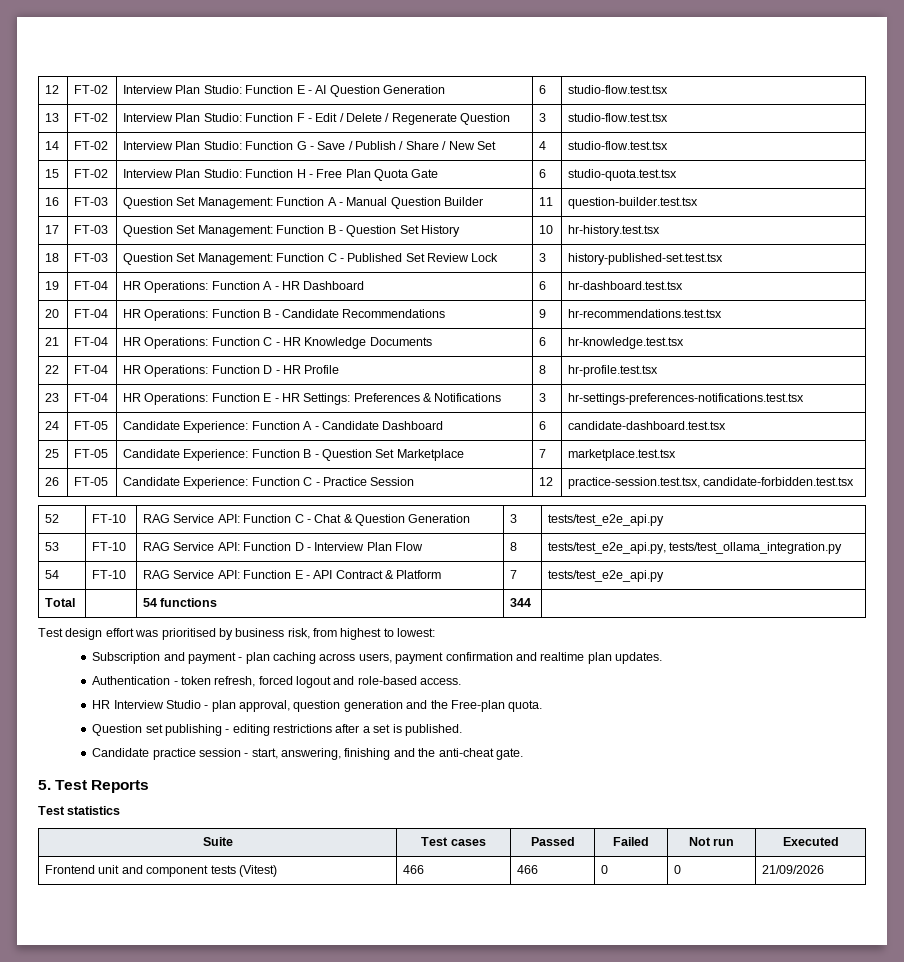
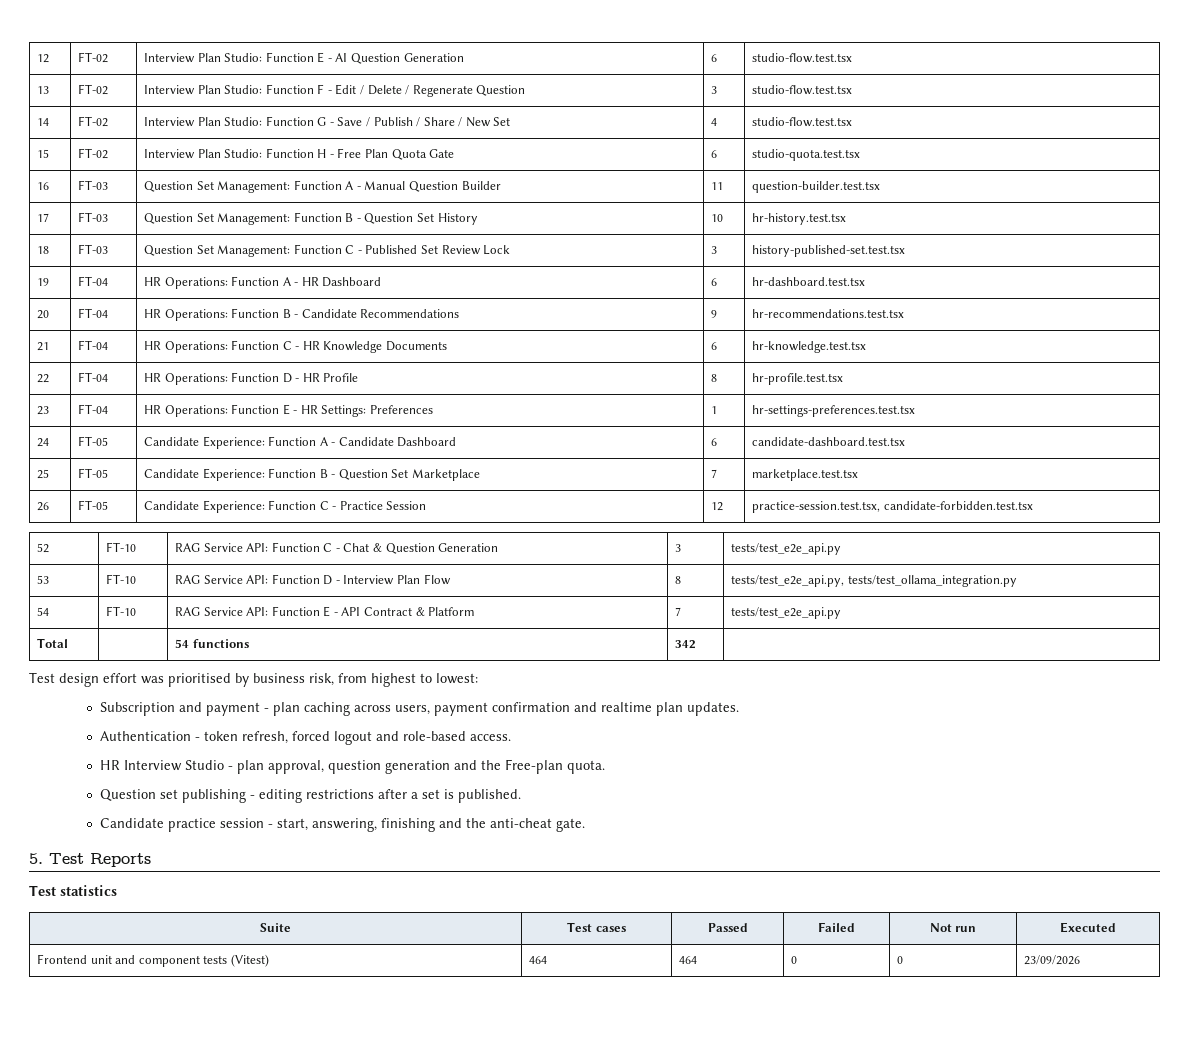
- 23 | FT-04 | HR Operations: Function E - HR Settings: Preferences & Notifications | 3 | hr-settings-preferences-notifications.test.tsx
+ 23 | FT-04 | HR Operations: Function E - HR Settings: Preferences | 1 | hr-settings-preferences.test.tsx
- Total | | 54 functions | 344 |
+ Total | | 54 functions | 342 |
- Frontend unit and component tests (Vitest) | 466 | 466 | 0 | 0 | 21/09/2026
+ Frontend unit and component tests (Vitest) | 464 | 464 | 0 | 0 | 23/09/2026

